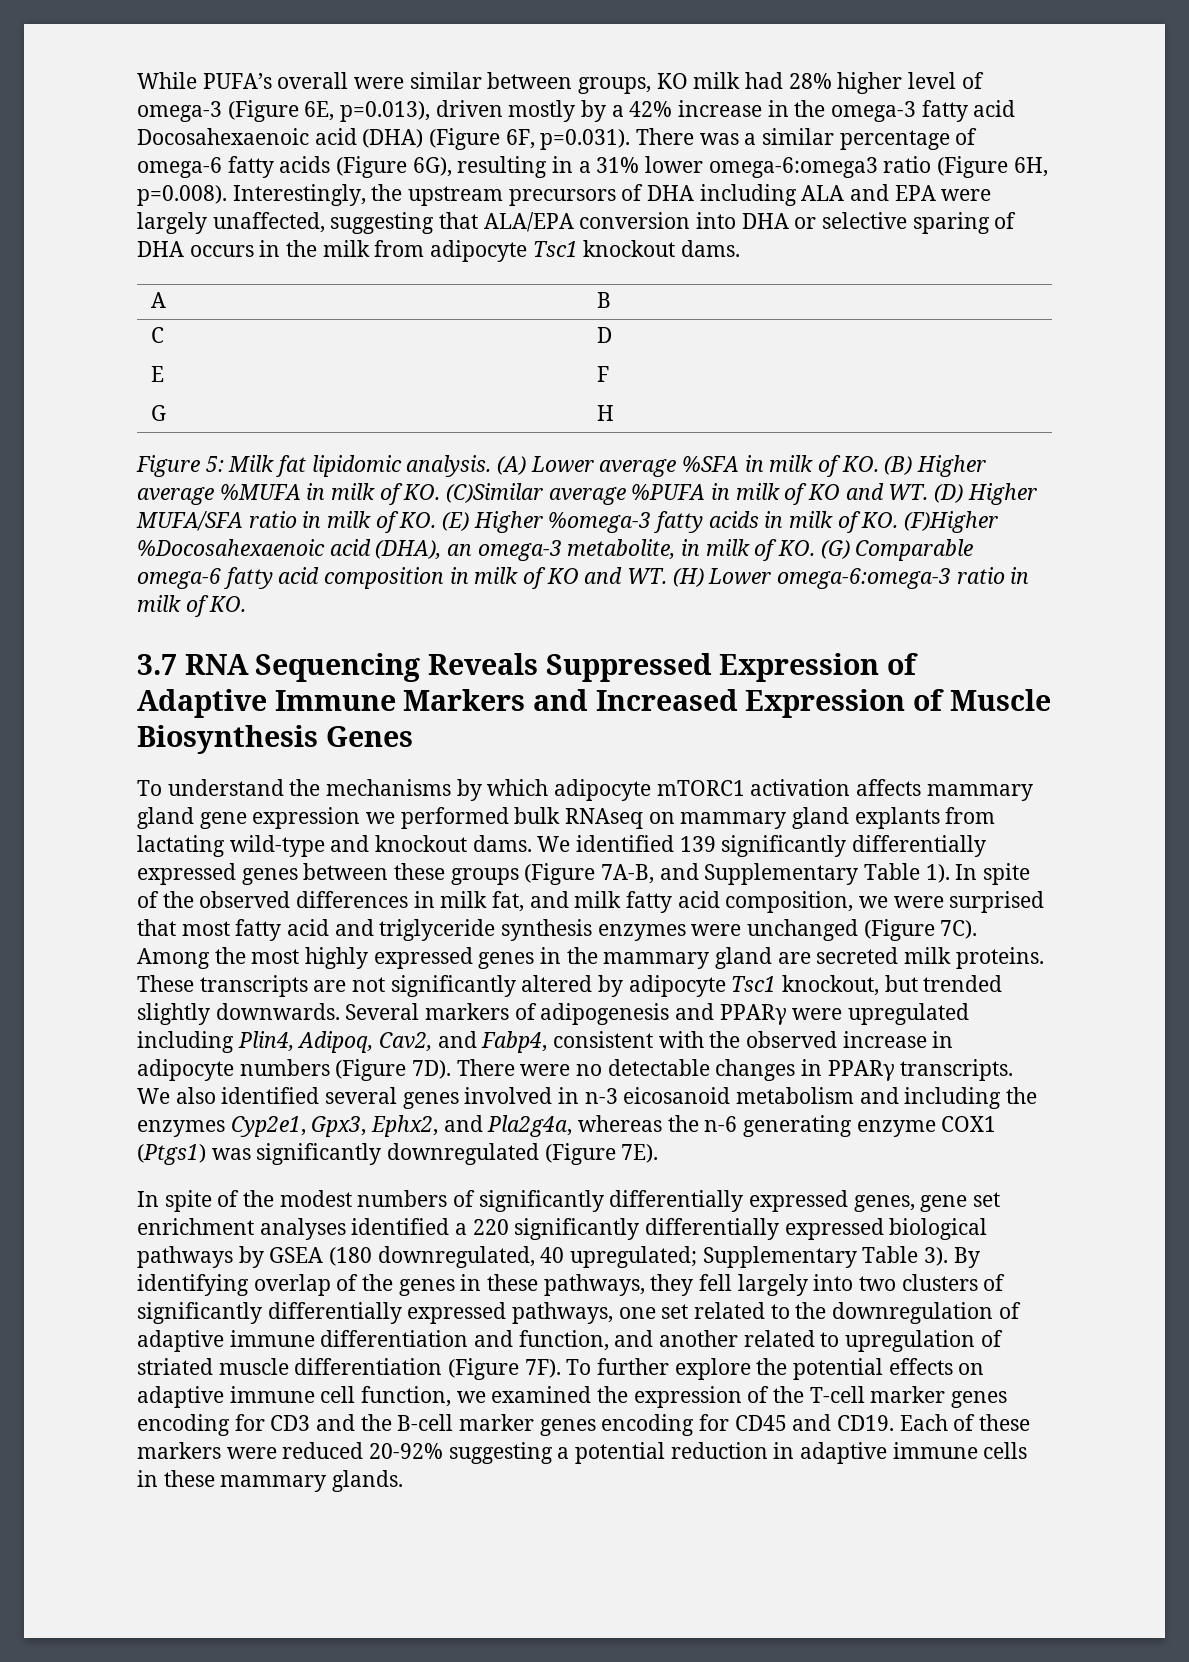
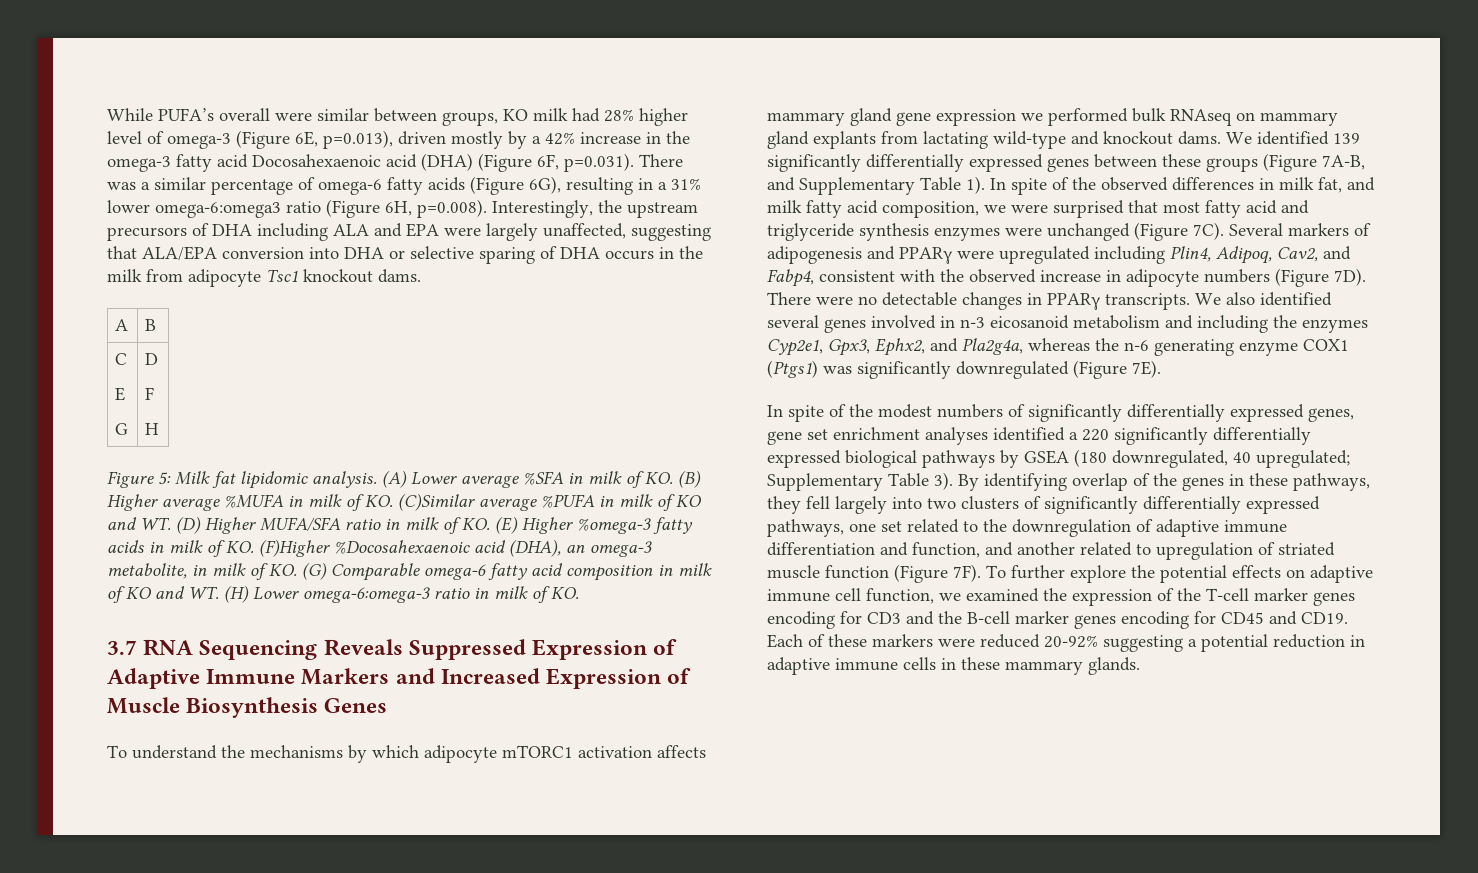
- Among the most highly expressed genes in the mammary gland are secreted milk proteins. These transcripts are not significantly altered by adipocyte Tsc1 knockout, but trended slightly downwards.
- By identifying overlap of the genes in these pathways, they fell largely into two clusters of significantly differentially expressed pathways, one set related to the downregulation of adaptive immune differentiation and function, and another related to upregulation of striated muscle differentiation (Figure 7F).
+ By identifying overlap of the genes in these pathways, they fell largely into two clusters of significantly differentially expressed pathways, one set related to the downregulation of adaptive immune differentiation and function, and another related to upregulation of striated muscle function (Figure 7F).

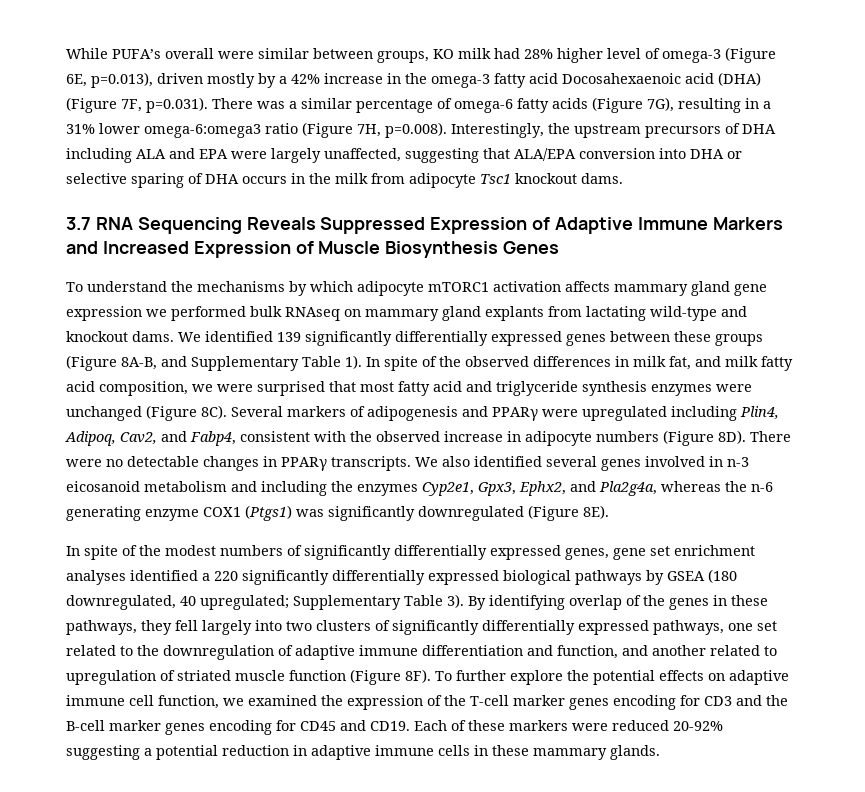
- While PUFA’s overall were similar between groups, KO milk had 28% higher level of omega-3 (Figure 6E, p=0.013), driven mostly by a 42% increase in the omega-3 fatty acid Docosahexaenoic acid (DHA) (Figure 6F, p=0.031). There was a similar percentage of omega-6 fatty acids (Figure 6G), resulting in a 31% lower omega-6:omega3 ratio (Figure 6H, p=0.008). Interestingly, the upstream precursors of DHA including ALA and EPA were largely unaffected, suggesting that ALA/EPA conversion into DHA or selective sparing of DHA occurs in the milk from adipocyte Tsc1 knockout dams.
+ While PUFA’s overall were similar between groups, KO milk had 28% higher level of omega-3 (Figure 6E, p=0.013), driven mostly by a 42% increase in the omega-3 fatty acid Docosahexaenoic acid (DHA) (Figure 7F, p=0.031). There was a similar percentage of omega-6 fatty acids (Figure 7G), resulting in a 31% lower omega-6:omega3 ratio (Figure 7H, p=0.008). Interestingly, the upstream precursors of DHA including ALA and EPA were largely unaffected, suggesting that ALA/EPA conversion into DHA or selective sparing of DHA occurs in the milk from adipocyte Tsc1 knockout dams.
- A | B
- C
- E
- G | D
- F
- H
- Figure 5: Milk fat lipidomic analysis. (A) Lower average %SFA in milk of KO. (B) Higher average %MUFA in milk of KO. (C)Similar average %PUFA in milk of KO and WT. (D) Higher MUFA/SFA ratio in milk of KO. (E) Higher %omega-3 fatty acids in milk of KO. (F)Higher %Docosahexaenoic acid (DHA), an omega-3 metabolite, in milk of KO. (G) Comparable omega-6 fatty acid composition in milk of KO and WT. (H) Lower omega-6:omega-3 ratio in milk of KO.
- We identified 139 significantly differentially expressed genes between these groups (Figure 7A-B, and Supplementary Table 1).
+ We identified 139 significantly differentially expressed genes between these groups (Figure 8A-B, and Supplementary Table 1).
- In spite of the observed differences in milk fat, and milk fatty acid composition, we were surprised that most fatty acid and triglyceride synthesis enzymes were unchanged (Figure 7C).
+ In spite of the observed differences in milk fat, and milk fatty acid composition, we were surprised that most fatty acid and triglyceride synthesis enzymes were unchanged (Figure 8C).
- Several markers of adipogenesis and PPARγ were upregulated including Plin4, Adipoq, Cav2, and Fabp4, consistent with the observed increase in adipocyte numbers (Figure 7D).
+ Several markers of adipogenesis and PPARγ were upregulated including Plin4, Adipoq, Cav2, and Fabp4, consistent with the observed increase in adipocyte numbers (Figure 8D).
- We also identified several genes involved in n-3 eicosanoid metabolism and including the enzymes Cyp2e1, Gpx3, Ephx2, and Pla2g4a, whereas the n-6 generating enzyme COX1 (Ptgs1) was significantly downregulated (Figure 7E).
+ We also identified several genes involved in n-3 eicosanoid metabolism and including the enzymes Cyp2e1, Gpx3, Ephx2, and Pla2g4a, whereas the n-6 generating enzyme COX1 (Ptgs1) was significantly downregulated (Figure 8E).
- By identifying overlap of the genes in these pathways, they fell largely into two clusters of significantly differentially expressed pathways, one set related to the downregulation of adaptive immune differentiation and function, and another related to upregulation of striated muscle function (Figure 7F).
+ By identifying overlap of the genes in these pathways, they fell largely into two clusters of significantly differentially expressed pathways, one set related to the downregulation of adaptive immune differentiation and function, and another related to upregulation of striated muscle function (Figure 8F).

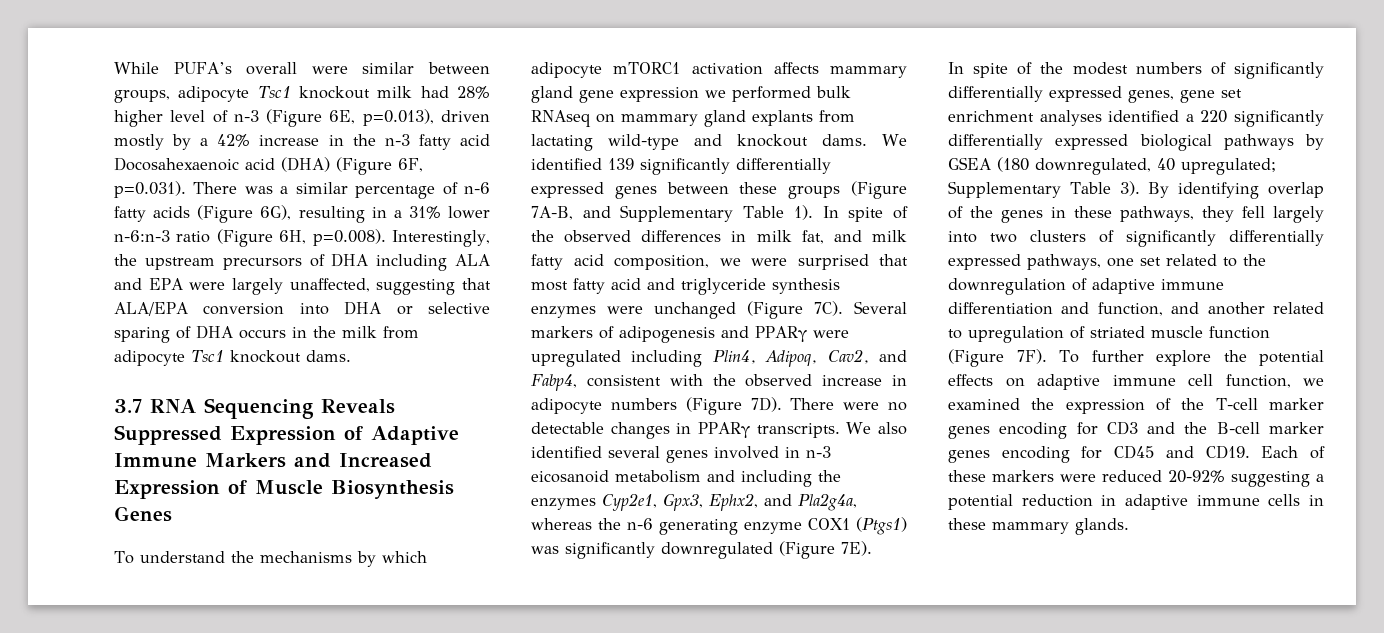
- While PUFA’s overall were similar between groups, KO milk had 28% higher level of omega-3 (Figure 6E, p=0.013), driven mostly by a 42% increase in the omega-3 fatty acid Docosahexaenoic acid (DHA) (Figure 7F, p=0.031). There was a similar percentage of omega-6 fatty acids (Figure 7G), resulting in a 31% lower omega-6:omega3 ratio (Figure 7H, p=0.008). Interestingly, the upstream precursors of DHA including ALA and EPA were largely unaffected, suggesting that ALA/EPA conversion into DHA or selective sparing of DHA occurs in the milk from adipocyte Tsc1 knockout dams.
+ While PUFA’s overall were similar between groups, adipocyte Tsc1 knockout milk had 28% higher level of n-3 (Figure 6E, p=0.013), driven mostly by a 42% increase in the n-3 fatty acid Docosahexaenoic acid (DHA) (Figure 6F, p=0.031). There was a similar percentage of n-6 fatty acids (Figure 6G), resulting in a 31% lower n-6:n-3 ratio (Figure 6H, p=0.008). Interestingly, the upstream precursors of DHA including ALA and EPA were largely unaffected, suggesting that ALA/EPA conversion into DHA or selective sparing of DHA occurs in the milk from adipocyte Tsc1 knockout dams.
- We identified 139 significantly differentially expressed genes between these groups (Figure 8A-B, and Supplementary Table 1).
+ We identified 139 significantly differentially expressed genes between these groups (Figure 7A-B, and Supplementary Table 1).
- In spite of the observed differences in milk fat, and milk fatty acid composition, we were surprised that most fatty acid and triglyceride synthesis enzymes were unchanged (Figure 8C).
+ In spite of the observed differences in milk fat, and milk fatty acid composition, we were surprised that most fatty acid and triglyceride synthesis enzymes were unchanged (Figure 7C).
- Several markers of adipogenesis and PPARγ were upregulated including Plin4, Adipoq, Cav2, and Fabp4, consistent with the observed increase in adipocyte numbers (Figure 8D).
+ Several markers of adipogenesis and PPARγ were upregulated including Plin4, Adipoq, Cav2, and Fabp4, consistent with the observed increase in adipocyte numbers (Figure 7D).
- We also identified several genes involved in n-3 eicosanoid metabolism and including the enzymes Cyp2e1, Gpx3, Ephx2, and Pla2g4a, whereas the n-6 generating enzyme COX1 (Ptgs1) was significantly downregulated (Figure 8E).
+ We also identified several genes involved in n-3 eicosanoid metabolism and including the enzymes Cyp2e1, Gpx3, Ephx2, and Pla2g4a, whereas the n-6 generating enzyme COX1 (Ptgs1) was significantly downregulated (Figure 7E).
- By identifying overlap of the genes in these pathways, they fell largely into two clusters of significantly differentially expressed pathways, one set related to the downregulation of adaptive immune differentiation and function, and another related to upregulation of striated muscle function (Figure 8F).
+ By identifying overlap of the genes in these pathways, they fell largely into two clusters of significantly differentially expressed pathways, one set related to the downregulation of adaptive immune differentiation and function, and another related to upregulation of striated muscle function (Figure 7F).

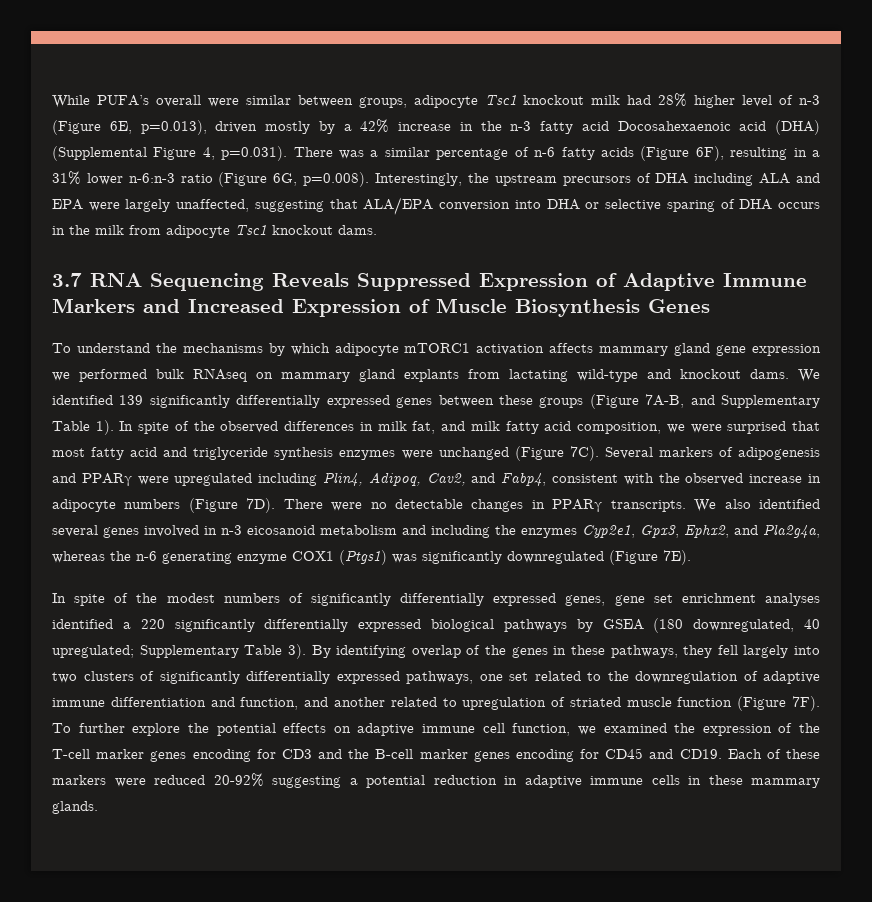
- While PUFA’s overall were similar between groups, adipocyte Tsc1 knockout milk had 28% higher level of n-3 (Figure 6E, p=0.013), driven mostly by a 42% increase in the n-3 fatty acid Docosahexaenoic acid (DHA) (Figure 6F, p=0.031). There was a similar percentage of n-6 fatty acids (Figure 6G), resulting in a 31% lower n-6:n-3 ratio (Figure 6H, p=0.008). Interestingly, the upstream precursors of DHA including ALA and EPA were largely unaffected, suggesting that ALA/EPA conversion into DHA or selective sparing of DHA occurs in the milk from adipocyte Tsc1 knockout dams.
+ While PUFA’s overall were similar between groups, adipocyte Tsc1 knockout milk had 28% higher level of n-3 (Figure 6E, p=0.013), driven mostly by a 42% increase in the n-3 fatty acid Docosahexaenoic acid (DHA) (Supplemental Figure 4, p=0.031). There was a similar percentage of n-6 fatty acids (Figure 6F), resulting in a 31% lower n-6:n-3 ratio (Figure 6G, p=0.008). Interestingly, the upstream precursors of DHA including ALA and EPA were largely unaffected, suggesting that ALA/EPA conversion into DHA or selective sparing of DHA occurs in the milk from adipocyte Tsc1 knockout dams.

